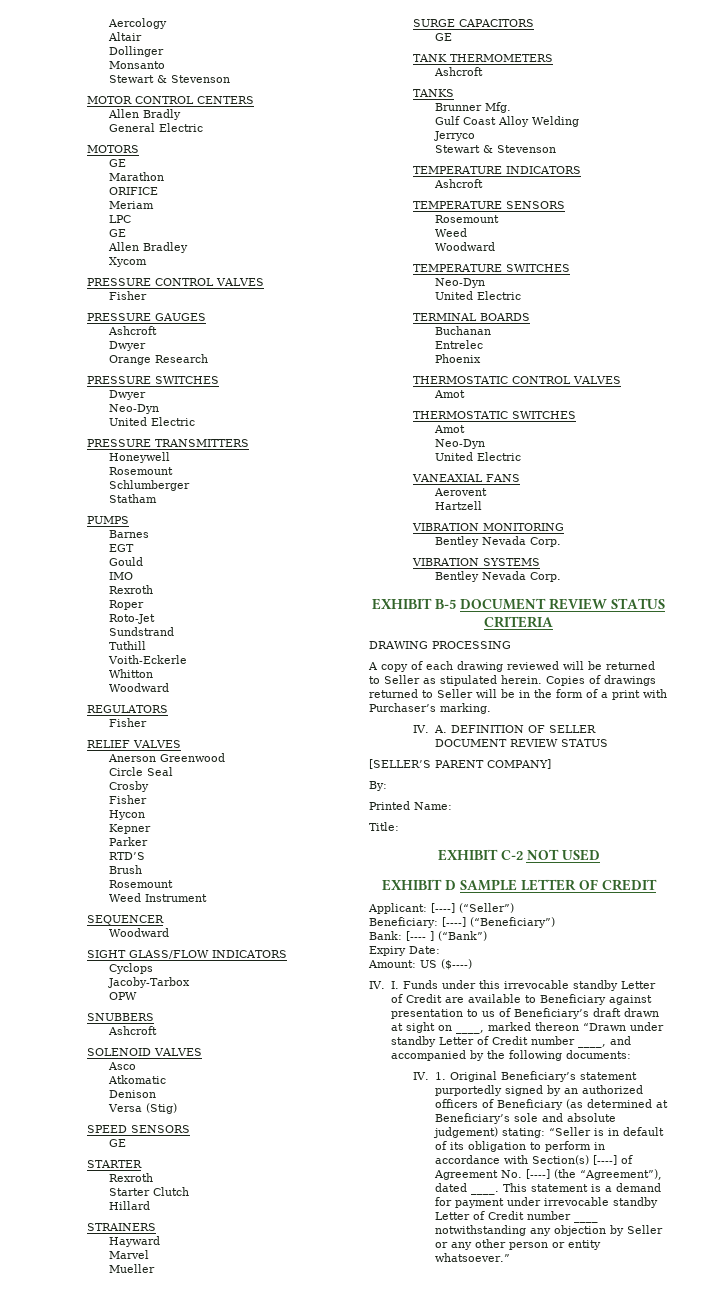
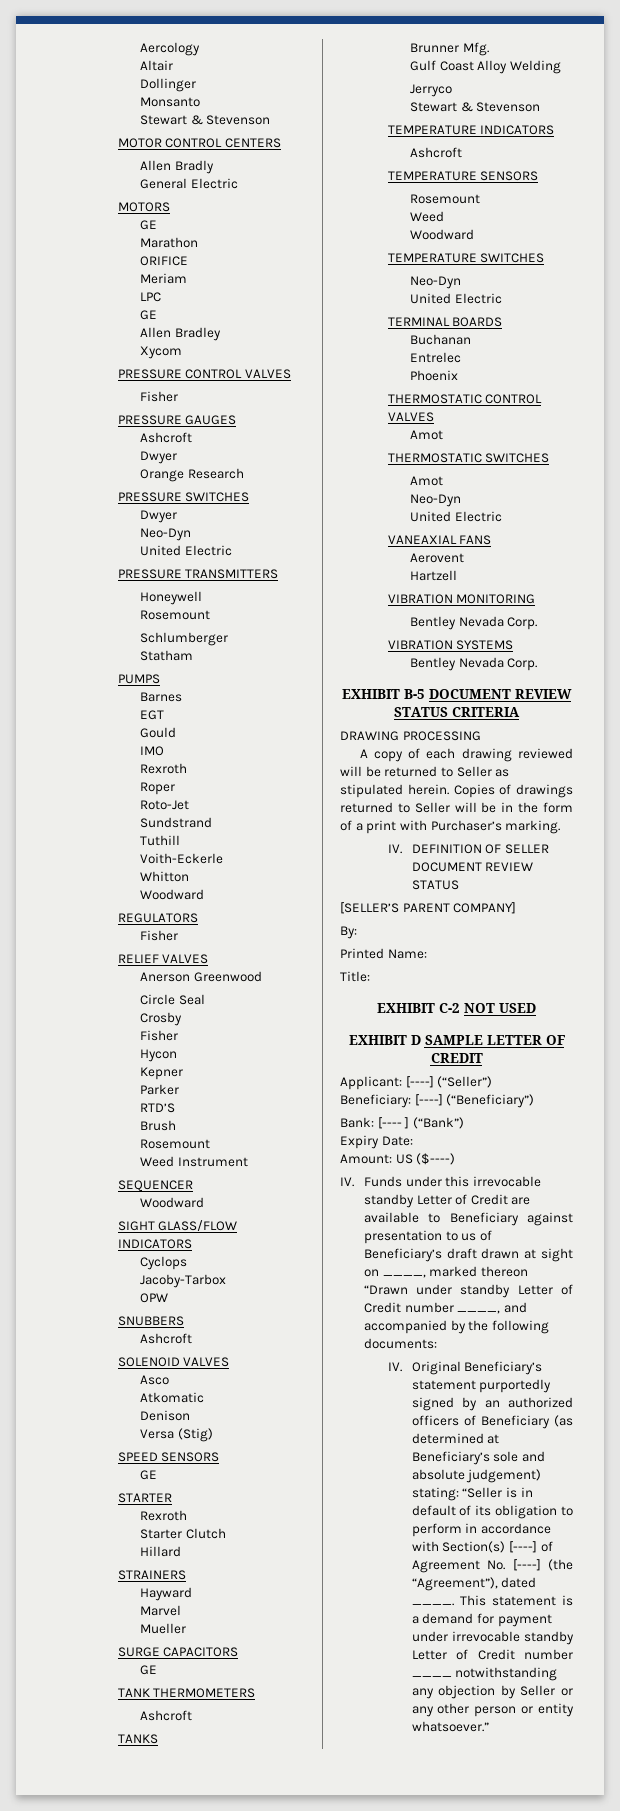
- IV. A. DEFINITION OF SELLER DOCUMENT REVIEW STATUS
+ IV. DEFINITION OF SELLER DOCUMENT REVIEW STATUS
- IV. I. Funds under this irrevocable standby Letter of Credit are available to Beneficiary against presentation to us of Beneficiary’s draft drawn at sight on ____, marked thereon “Drawn under standby Letter of Credit number ____, and accompanied by the following documents:
+ IV. Funds under this irrevocable standby Letter of Credit are available to Beneficiary against presentation to us of Beneficiary’s draft drawn at sight on ____, marked thereon “Drawn under standby Letter of Credit number ____, and accompanied by the following documents:
- IV. 1. Original Beneficiary’s statement purportedly signed by an authorized officers of Beneficiary (as determined at Beneficiary’s sole and absolute judgement) stating: “Seller is in default of its obligation to perform in accordance with Section(s) [----] of Agreement No. [----] (the “Agreement”), dated ____.
+ IV. Original Beneficiary’s statement purportedly signed by an authorized officers of Beneficiary (as determined at Beneficiary’s sole and absolute judgement) stating: “Seller is in default of its obligation to perform in accordance with Section(s) [----] of Agreement No. [----] (the “Agreement”), dated ____.

